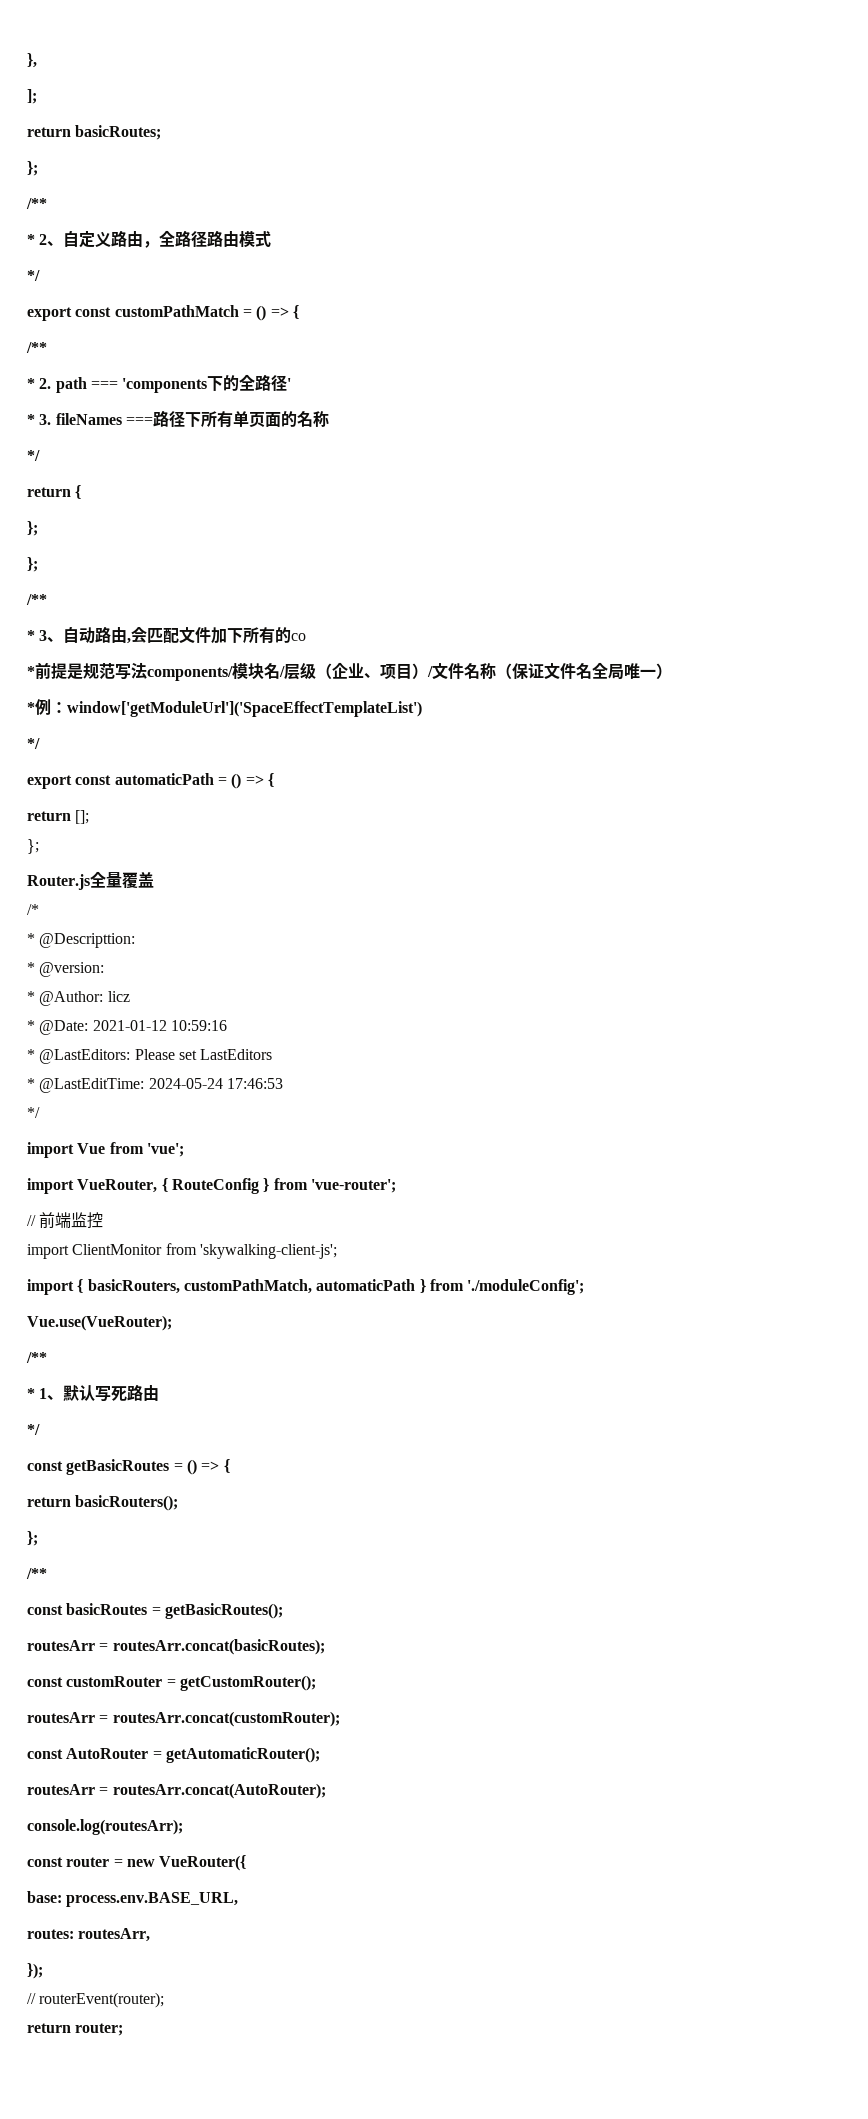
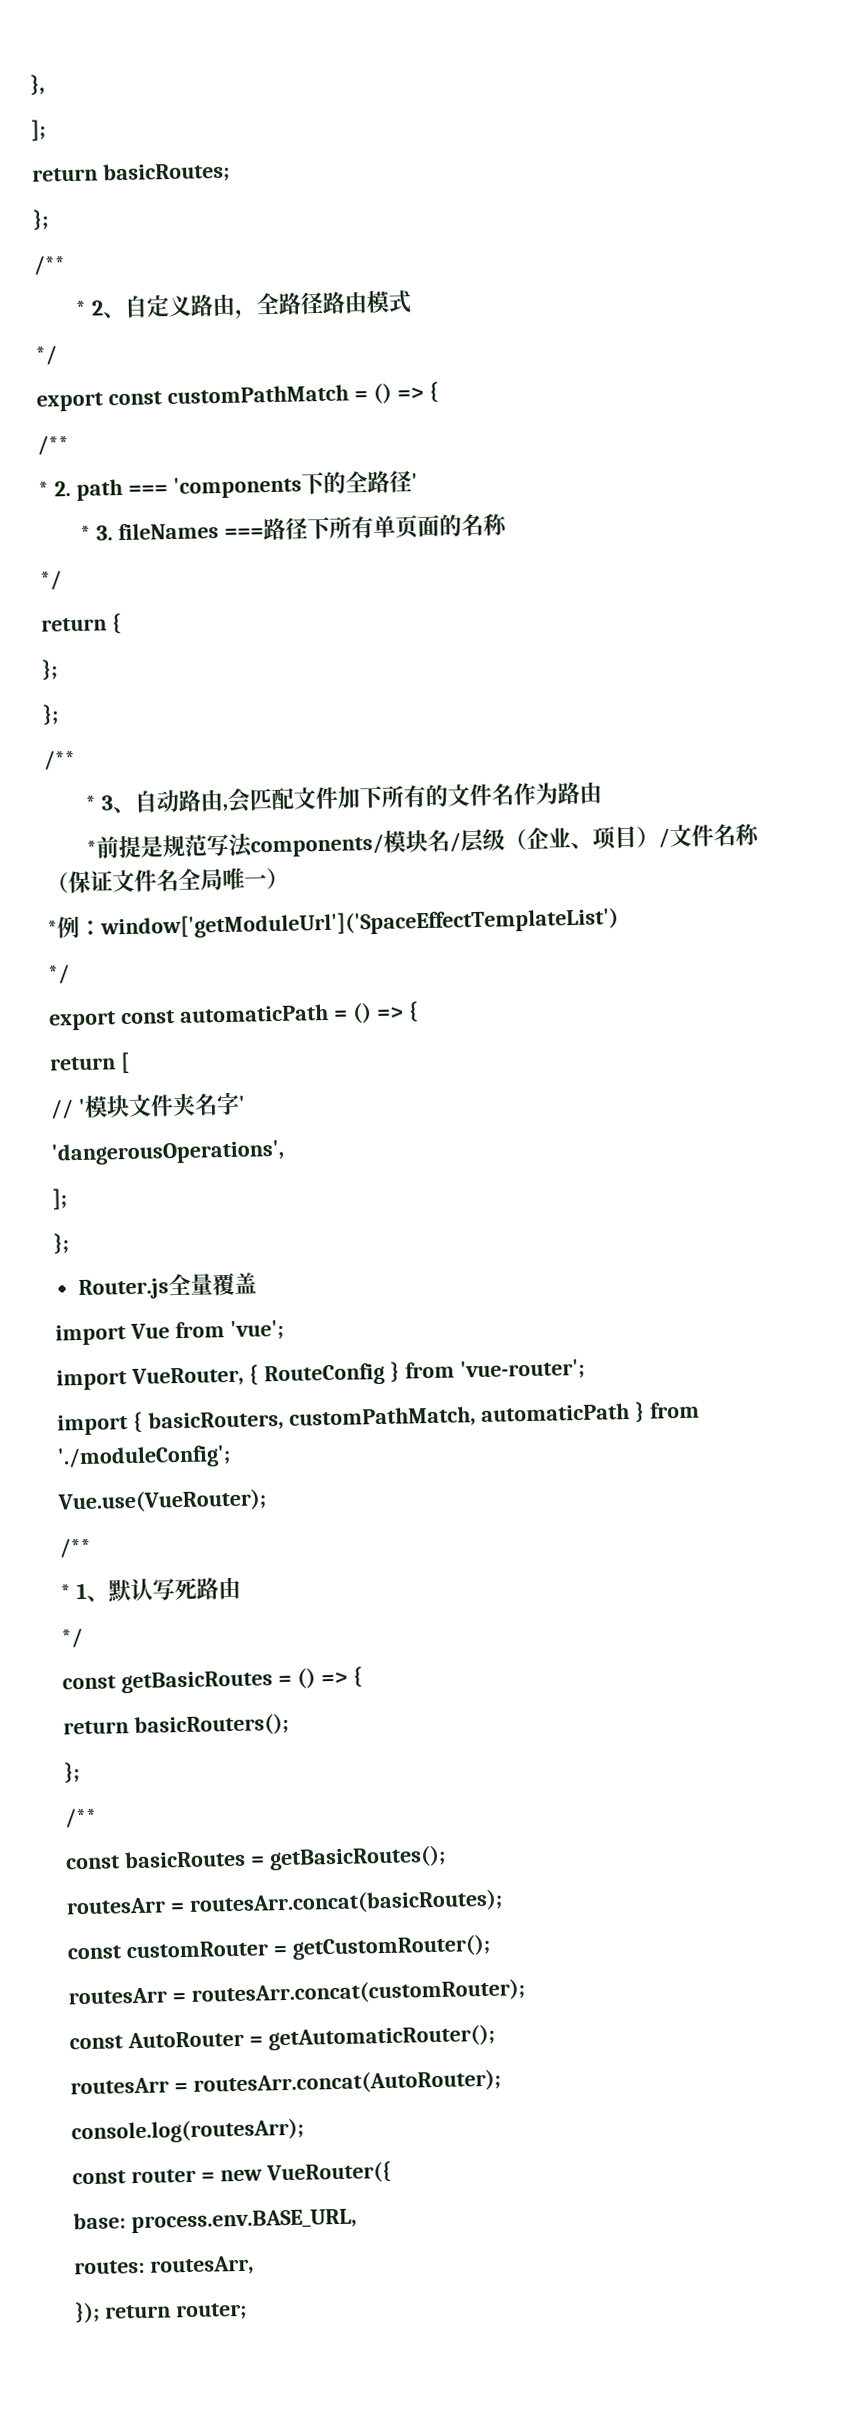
- * 3、自动路由,会匹配文件加下所有的co
+ * 3、自动路由,会匹配文件加下所有的文件名作为路由
- return [];
+ return [
+ // '模块文件夹名字'
+ 'dangerousOperations',
+ ];
  };
  Router.js全量覆盖
- /*
- * @Descripttion:
- * @version:
- * @Author: licz
- * @Date: 2021-01-12 10:59:16
- * @LastEditors: Please set LastEditors
- * @LastEditTime: 2024-05-24 17:46:53
- */
- // 前端监控
- import ClientMonitor from 'skywalking-client-js';
- });
- // routerEvent(router);
- return router;
+ }); return router;

